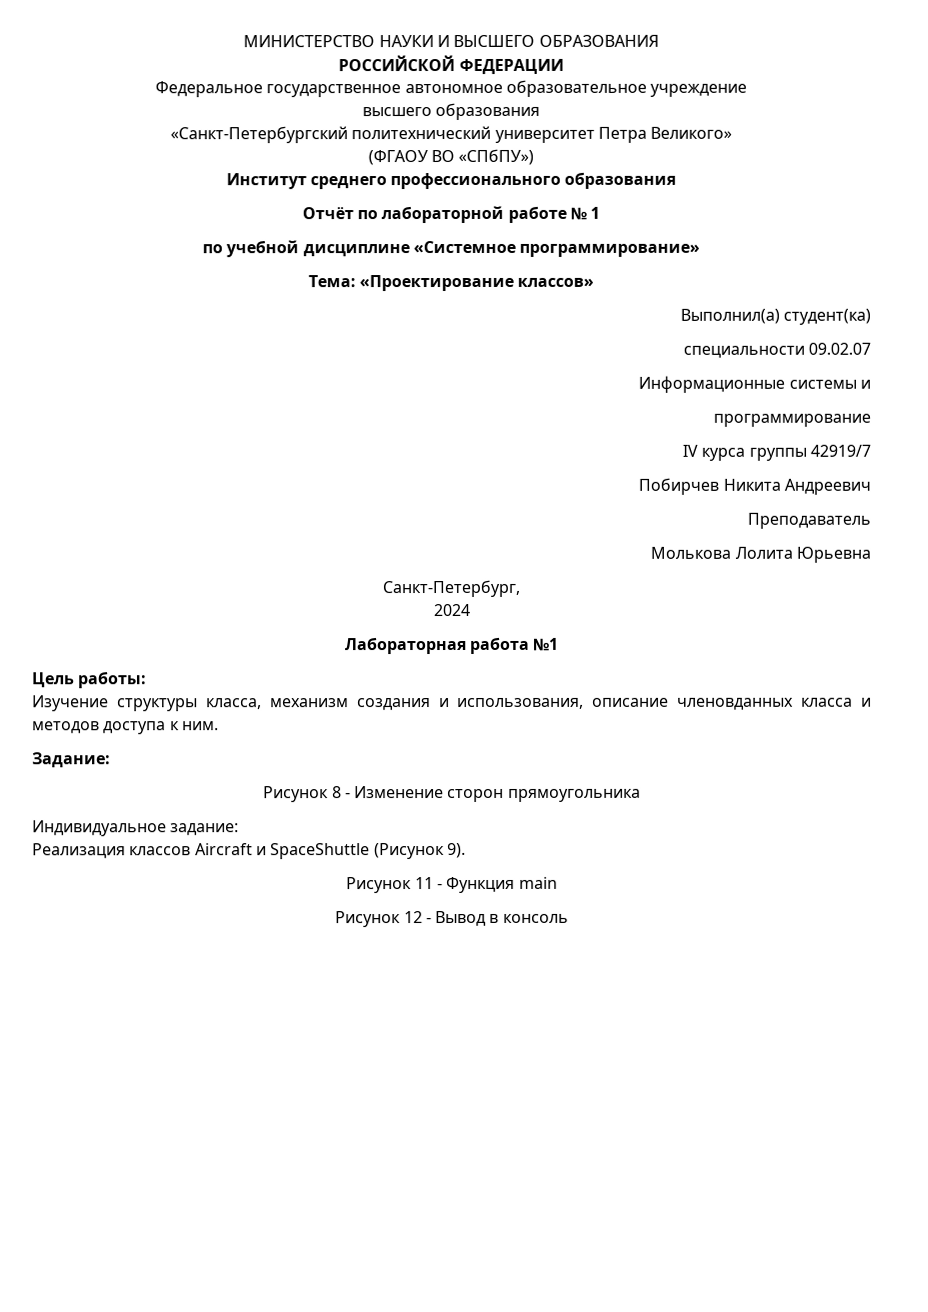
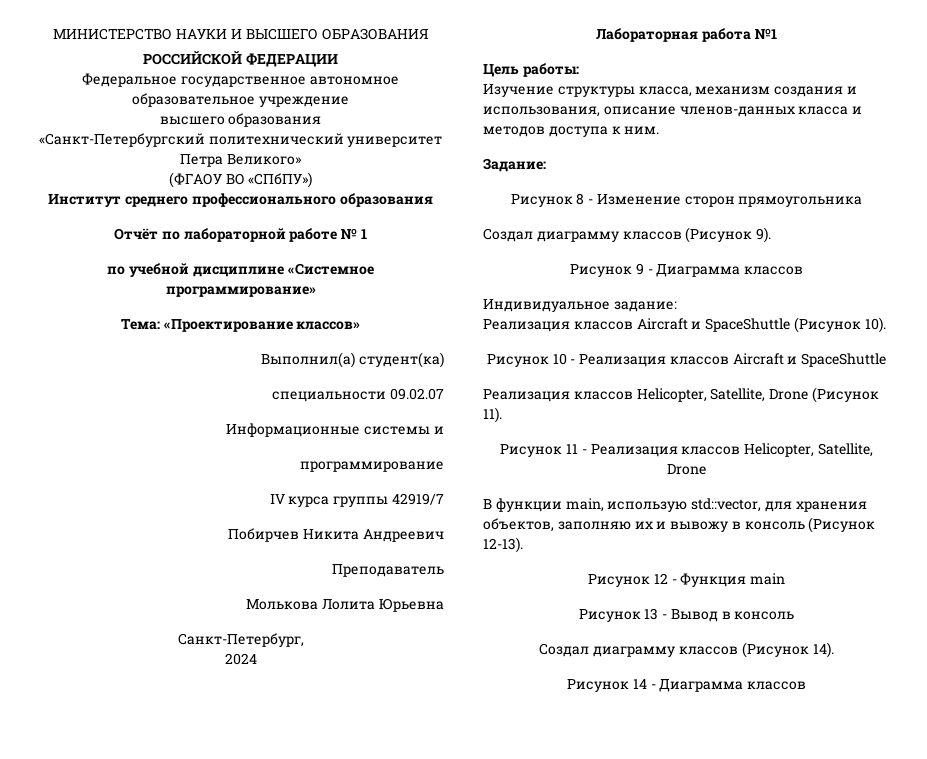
- Изучение структуры класса, механизм создания и использования, описание членовданных класса и методов доступа к ним.
+ Изучение структуры класса, механизм создания и использования, описание членов-данных класса и методов доступа к ним.
+ Создал диаграмму классов (Рисунок 9).
+ Рисунок 9 - Диаграмма классов
- Реализация классов Aircraft и SpaceShuttle (Рисунок 9).
- Рисунок 11 - Функция main
+ Реализация классов Aircraft и SpaceShuttle (Рисунок 10).
+ Рисунок 10 - Реализация классов Aircraft и SpaceShuttle
+ Реализация классов Helicopter, Satellite, Drone (Рисунок 11).
+ Рисунок 11 - Реализация классов Helicopter, Satellite, Drone
+ В функции main, использую std::vector, для хранения объектов, заполняю их и вывожу в консоль (Рисунок 12-13).
+ Рисунок 12 - Функция main
- Рисунок 12 - Вывод в консоль
+ Рисунок 13 - Вывод в консоль
+ Создал диаграмму классов (Рисунок 14).
+ Рисунок 14 - Диаграмма классов

